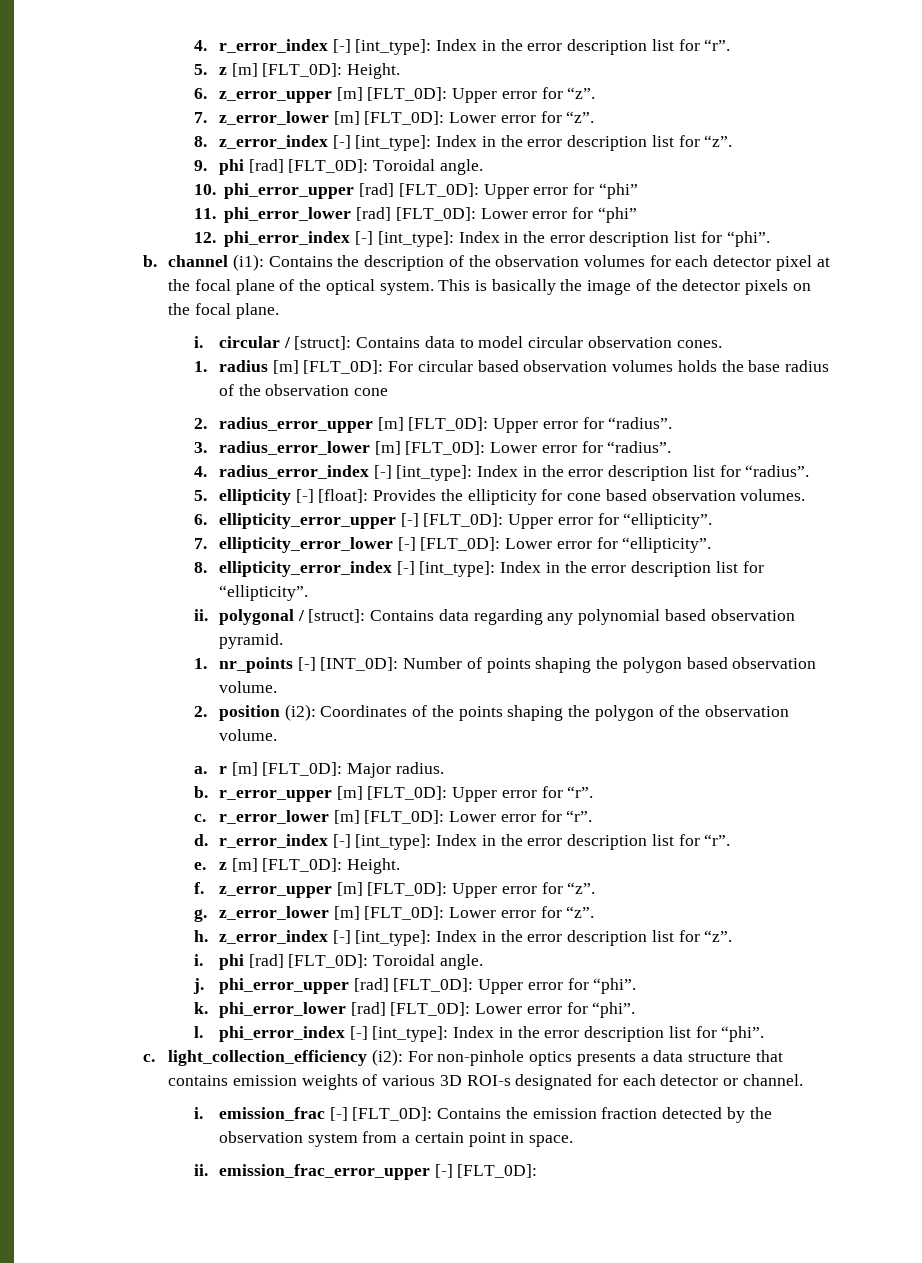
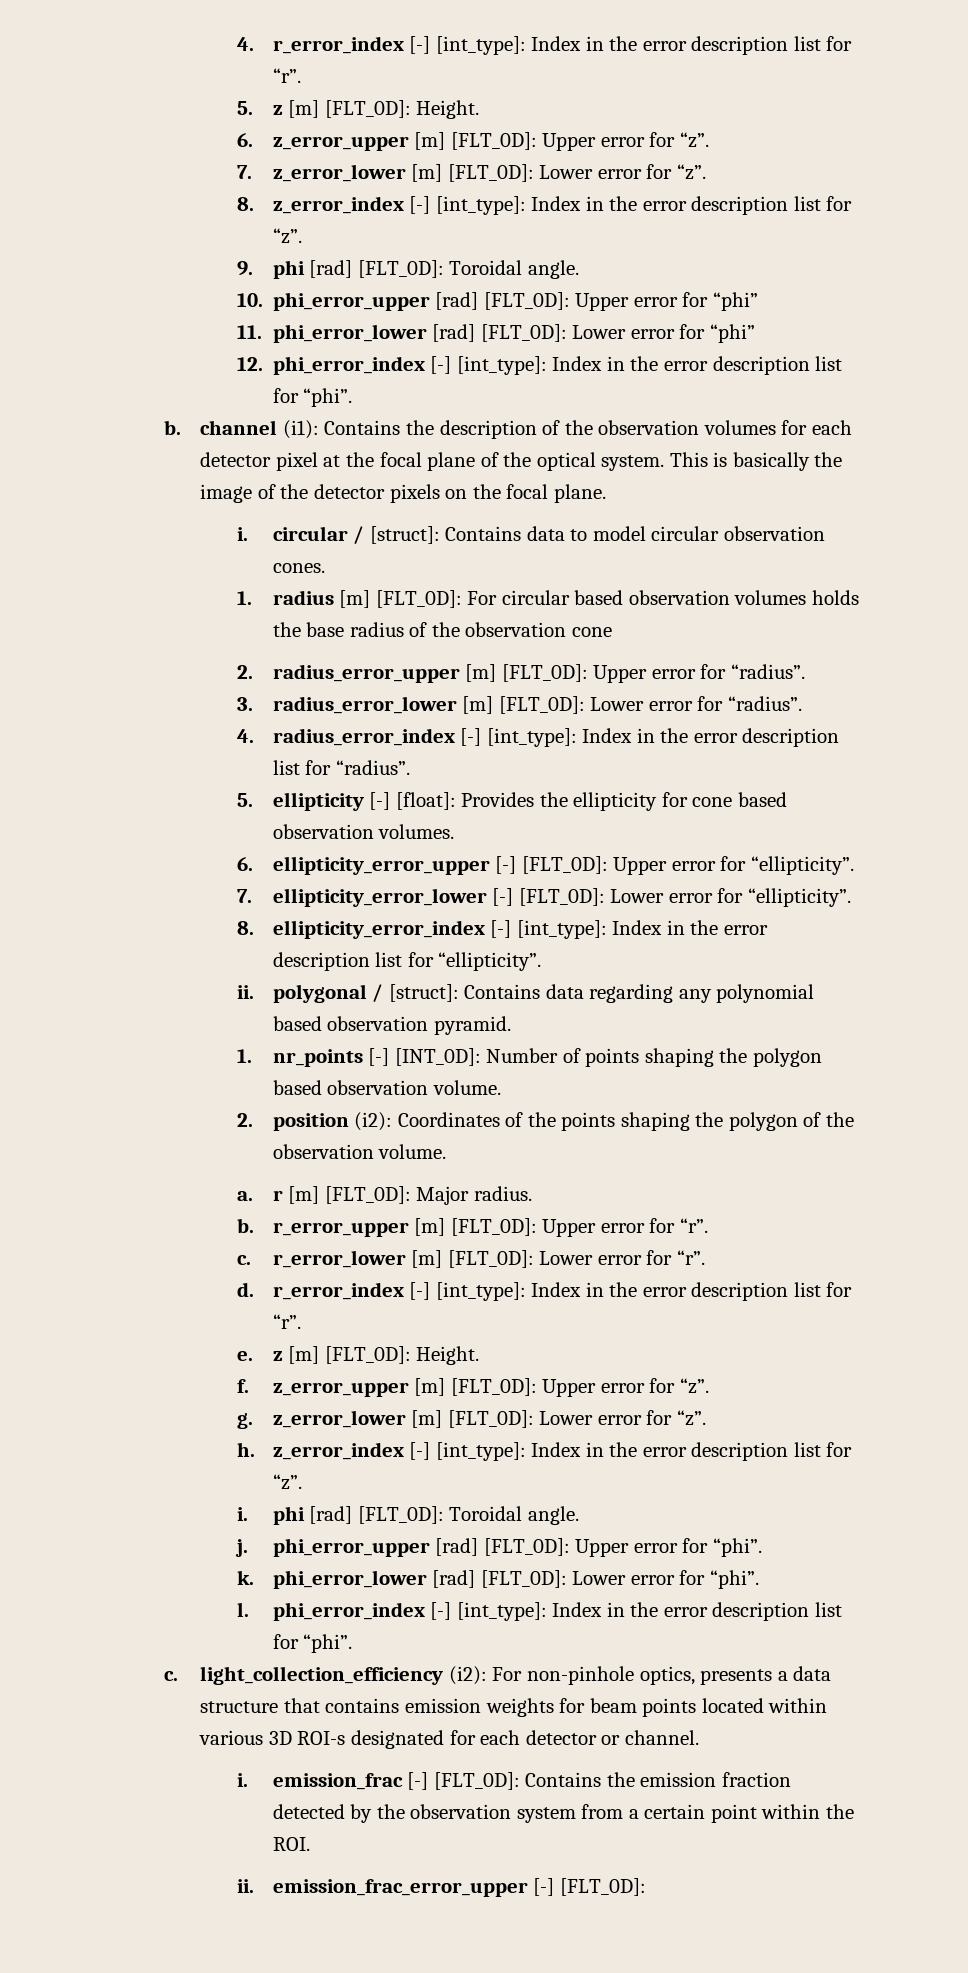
- c. light_collection_efficiency (i2): For non-pinhole optics presents a data structure that contains emission weights of various 3D ROI-s designated for each detector or channel.
+ c. light_collection_efficiency (i2): For non-pinhole optics, presents a data structure that contains emission weights for beam points located within various 3D ROI-s designated for each detector or channel.
- i. emission_frac [-] [FLT_0D]: Contains the emission fraction detected by the observation system from a certain point in space.
+ i. emission_frac [-] [FLT_0D]: Contains the emission fraction detected by the observation system from a certain point within the ROI.

